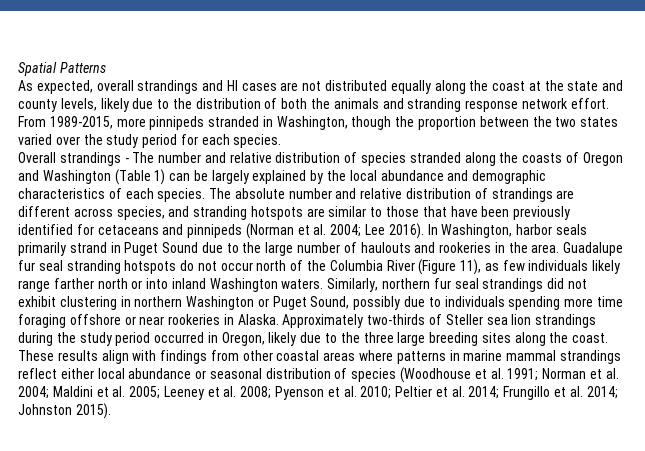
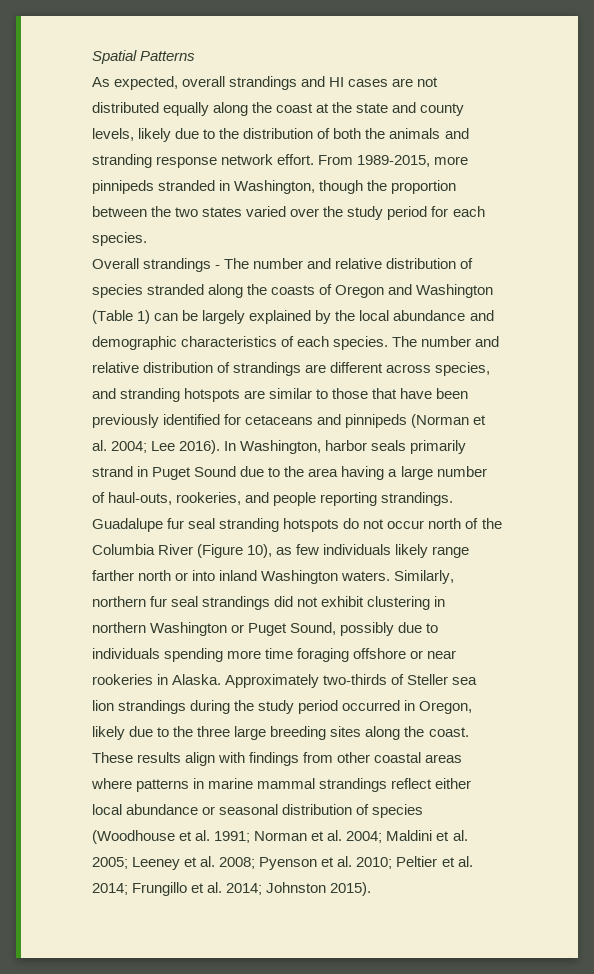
- The absolute number and relative distribution of strandings are different across species, and stranding hotspots are similar to those that have been previously identified for cetaceans and pinnipeds (Norman et al. 2004; Lee 2016).
+ The number and relative distribution of strandings are different across species, and stranding hotspots are similar to those that have been previously identified for cetaceans and pinnipeds (Norman et al. 2004; Lee 2016).
- In Washington, harbor seals primarily strand in Puget Sound due to the large number of haulouts and rookeries in the area.
+ In Washington, harbor seals primarily strand in Puget Sound due to the area having a large number of haul-outs, rookeries, and people reporting strandings.
- Guadalupe fur seal stranding hotspots do not occur north of the Columbia River (Figure 11), as few individuals likely range farther north or into inland Washington waters.
+ Guadalupe fur seal stranding hotspots do not occur north of the Columbia River (Figure 10), as few individuals likely range farther north or into inland Washington waters.

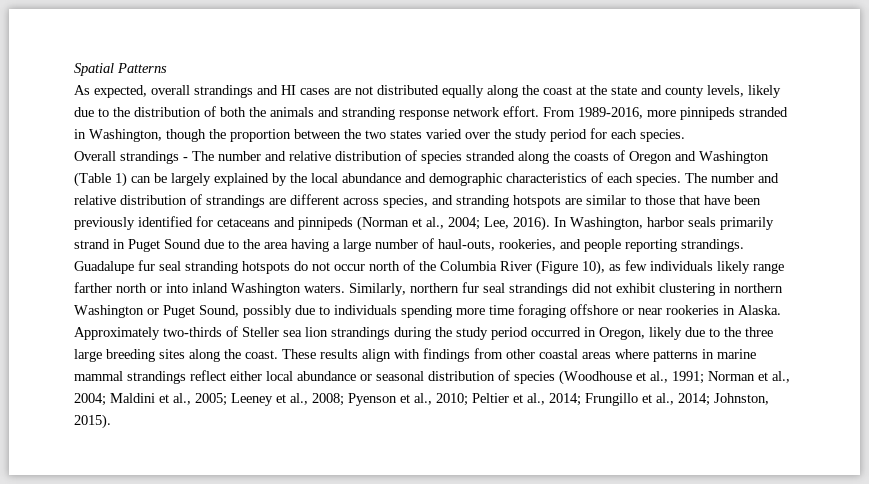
- From 1989-2015, more pinnipeds stranded in Washington, though the proportion between the two states varied over the study period for each species.
+ From 1989-2016, more pinnipeds stranded in Washington, though the proportion between the two states varied over the study period for each species.
- The number and relative distribution of strandings are different across species, and stranding hotspots are similar to those that have been previously identified for cetaceans and pinnipeds (Norman et al. 2004; Lee 2016).
+ The number and relative distribution of strandings are different across species, and stranding hotspots are similar to those that have been previously identified for cetaceans and pinnipeds (Norman et al., 2004; Lee, 2016).
- These results align with findings from other coastal areas where patterns in marine mammal strandings reflect either local abundance or seasonal distribution of species (Woodhouse et al. 1991; Norman et al. 2004; Maldini et al. 2005; Leeney et al. 2008; Pyenson et al. 2010; Peltier et al. 2014; Frungillo et al. 2014; Johnston 2015).
+ These results align with findings from other coastal areas where patterns in marine mammal strandings reflect either local abundance or seasonal distribution of species (Woodhouse et al., 1991; Norman et al., 2004; Maldini et al., 2005; Leeney et al., 2008; Pyenson et al., 2010; Peltier et al., 2014; Frungillo et al., 2014; Johnston, 2015).

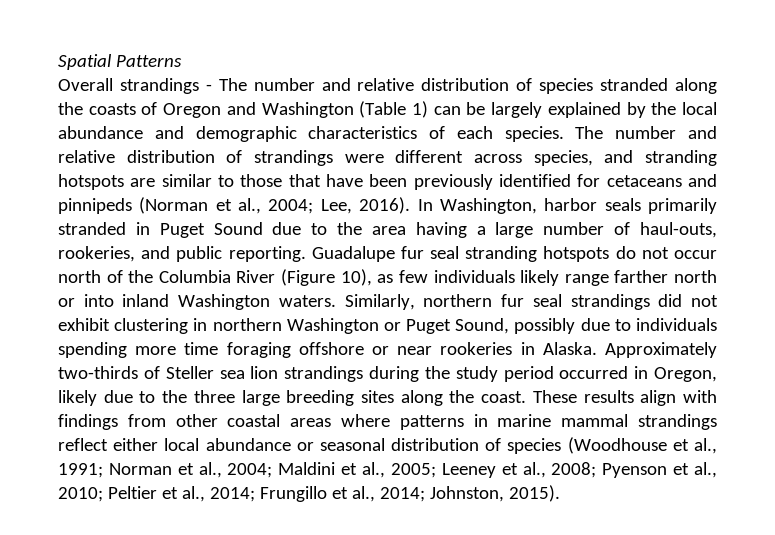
- As expected, overall strandings and HI cases are not distributed equally along the coast at the state and county levels, likely due to the distribution of both the animals and stranding response network effort. From 1989-2016, more pinnipeds stranded in Washington, though the proportion between the two states varied over the study period for each species.
- The number and relative distribution of strandings are different across species, and stranding hotspots are similar to those that have been previously identified for cetaceans and pinnipeds (Norman et al., 2004; Lee, 2016).
+ The number and relative distribution of strandings were different across species, and stranding hotspots are similar to those that have been previously identified for cetaceans and pinnipeds (Norman et al., 2004; Lee, 2016).
- In Washington, harbor seals primarily strand in Puget Sound due to the area having a large number of haul-outs, rookeries, and people reporting strandings.
+ In Washington, harbor seals primarily stranded in Puget Sound due to the area having a large number of haul-outs, rookeries, and public reporting.

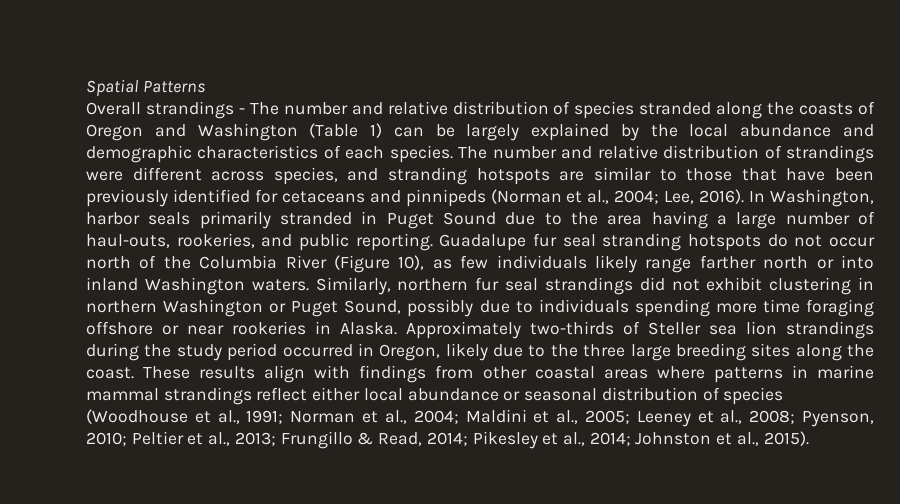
- These results align with findings from other coastal areas where patterns in marine mammal strandings reflect either local abundance or seasonal distribution of species (Woodhouse et al., 1991; Norman et al., 2004; Maldini et al., 2005; Leeney et al., 2008; Pyenson et al., 2010; Peltier et al., 2014; Frungillo et al., 2014; Johnston, 2015).
+ These results align with findings from other coastal areas where patterns in marine mammal strandings reflect either local abundance or seasonal distribution of species (Woodhouse et al., 1991; Norman et al., 2004; Maldini et al., 2005; Leeney et al., 2008; Pyenson, 2010; Peltier et al., 2013; Frungillo & Read, 2014; Pikesley et al., 2014; Johnston et al., 2015).

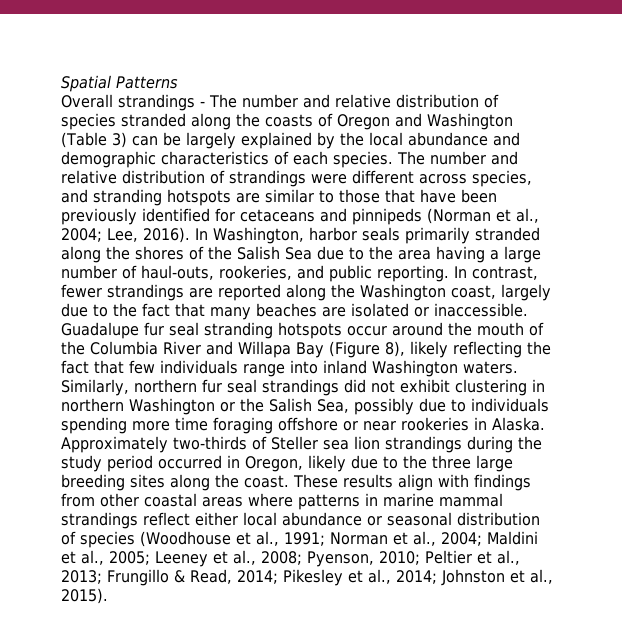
- Overall strandings - The number and relative distribution of species stranded along the coasts of Oregon and Washington (Table 1) can be largely explained by the local abundance and demographic characteristics of each species.
+ Overall strandings - The number and relative distribution of species stranded along the coasts of Oregon and Washington (Table 3) can be largely explained by the local abundance and demographic characteristics of each species.
- In Washington, harbor seals primarily stranded in Puget Sound due to the area having a large number of haul-outs, rookeries, and public reporting.
+ In Washington, harbor seals primarily stranded along the shores of the Salish Sea due to the area having a large number of haul-outs, rookeries, and public reporting.
+ In contrast, fewer strandings are reported along the Washington coast, largely due to the fact that many beaches are isolated or inaccessible.
- Guadalupe fur seal stranding hotspots do not occur north of the Columbia River (Figure 10), as few individuals likely range farther north or into inland Washington waters.
+ Guadalupe fur seal stranding hotspots occur around the mouth of the Columbia River and Willapa Bay (Figure 8), likely reflecting the fact that few individuals range into inland Washington waters.
- Similarly, northern fur seal strandings did not exhibit clustering in northern Washington or Puget Sound, possibly due to individuals spending more time foraging offshore or near rookeries in Alaska.
+ Similarly, northern fur seal strandings did not exhibit clustering in northern Washington or the Salish Sea, possibly due to individuals spending more time foraging offshore or near rookeries in Alaska.

